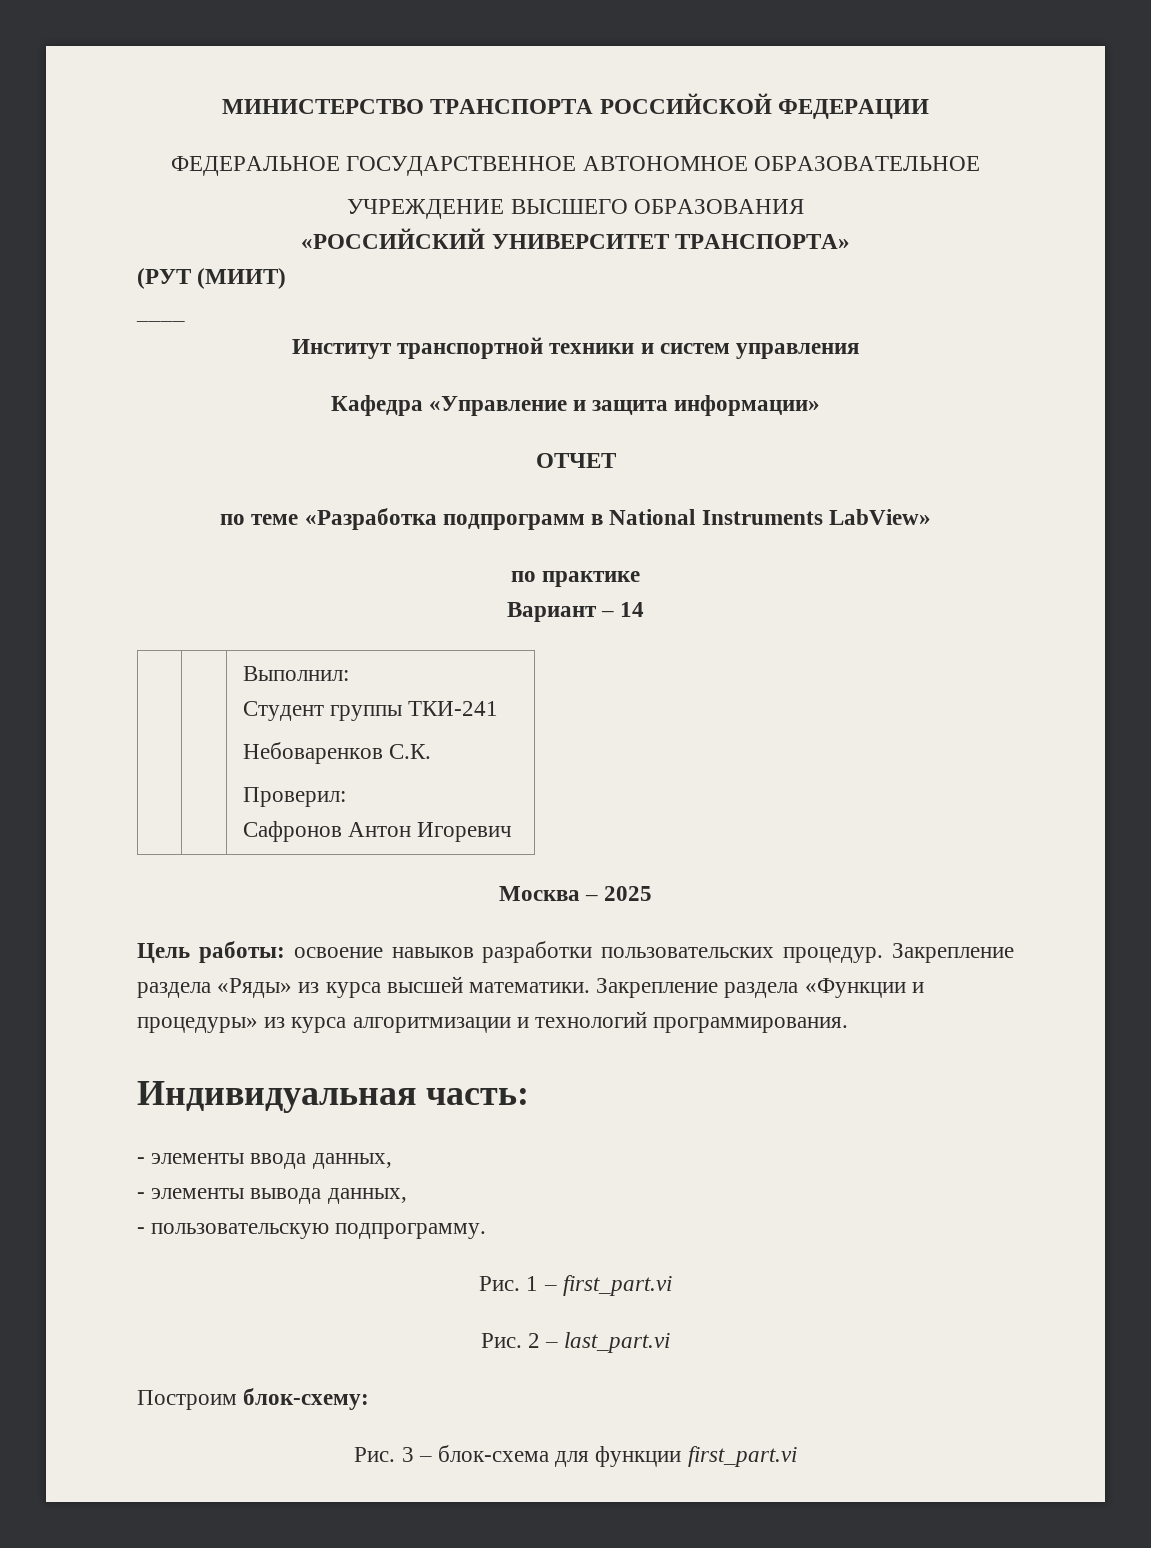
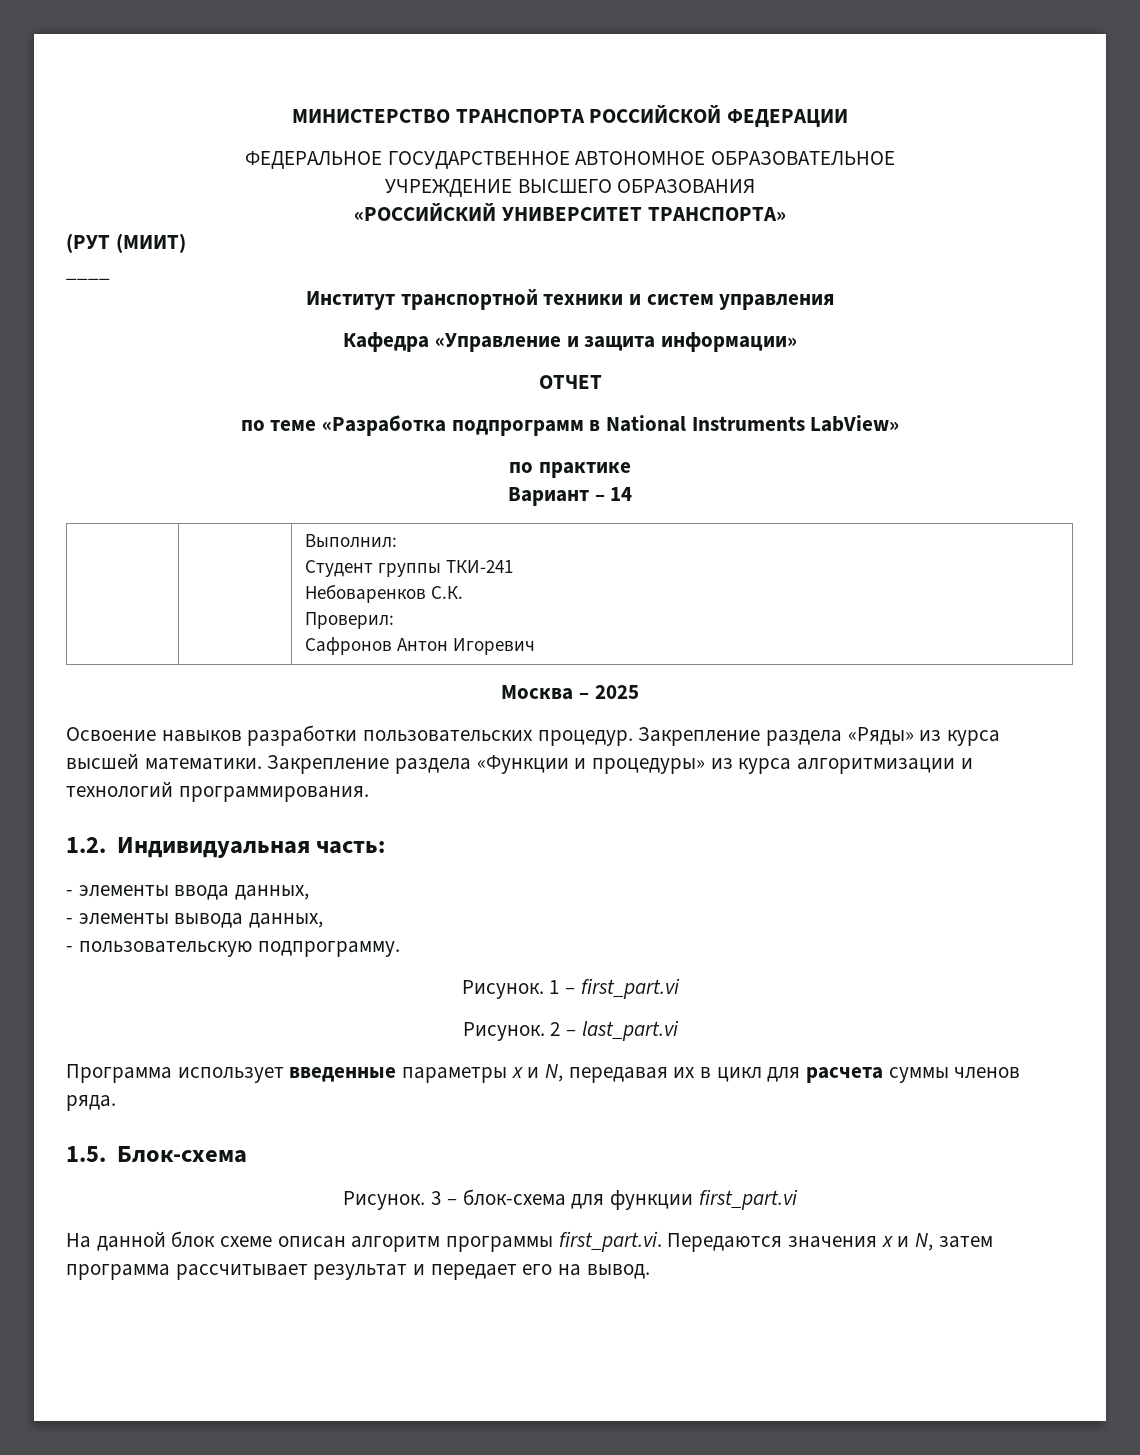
- Цель работы: освоение навыков разработки пользовательских процедур.
+ Освоение навыков разработки пользовательских процедур.
- Индивидуальная часть:
+ 1.2. Индивидуальная часть:
- Рис. 1 – first_part.vi
+ Рисунок. 1 – first_part.vi
- Рис. 2 – last_part.vi
+ Рисунок. 2 – last_part.vi
- Построим блок-схему:
- Рис. 3 – блок-схема для функции first_part.vi
+ Программа использует введенные параметры x и N, передавая их в цикл для расчета суммы членов ряда.
+ 1.5. Блок-схема
+ Рисунок. 3 – блок-схема для функции first_part.vi
+ На данной блок схеме описан алгоритм программы first_part.vi. Передаются значения x и N, затем программа рассчитывает результат и передает его на вывод.

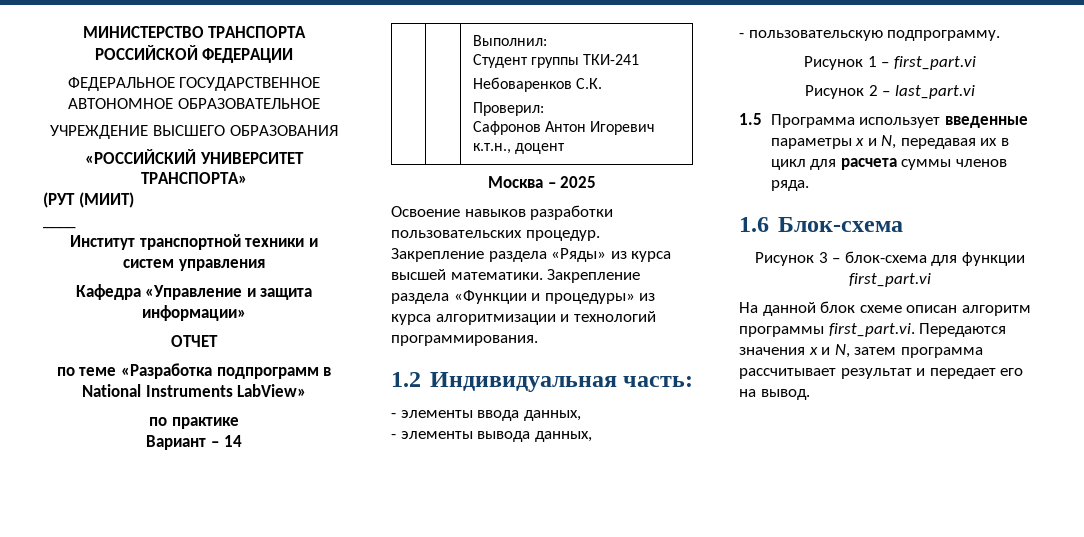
  | | Выполнил:
  Студент группы ТКИ-241
  Небоваренков С.К.
  Проверил:
- Сафронов Антон Игоревич
+ Сафронов Антон Игоревич к.т.н., доцент
- 1.2. Индивидуальная часть:
+ 1.2 Индивидуальная часть:
- Рисунок. 1 – first_part.vi
+ Рисунок 1 – first_part.vi
- Рисунок. 2 – last_part.vi
+ Рисунок 2 – last_part.vi
- Программа использует введенные параметры x и N, передавая их в цикл для расчета суммы членов ряда.
+ 1.5 Программа использует введенные параметры x и N, передавая их в цикл для расчета суммы членов ряда.
- 1.5. Блок-схема
+ 1.6 Блок-схема
- Рисунок. 3 – блок-схема для функции first_part.vi
+ Рисунок 3 – блок-схема для функции first_part.vi

